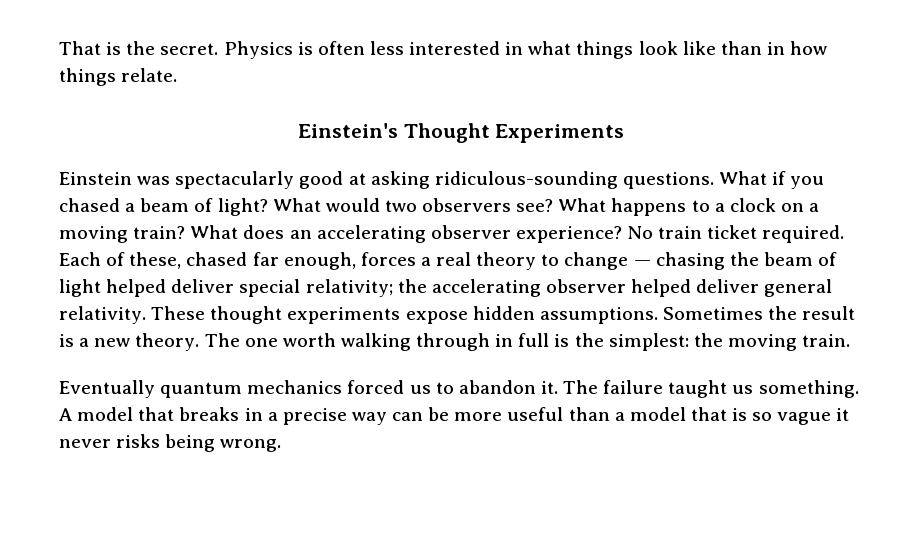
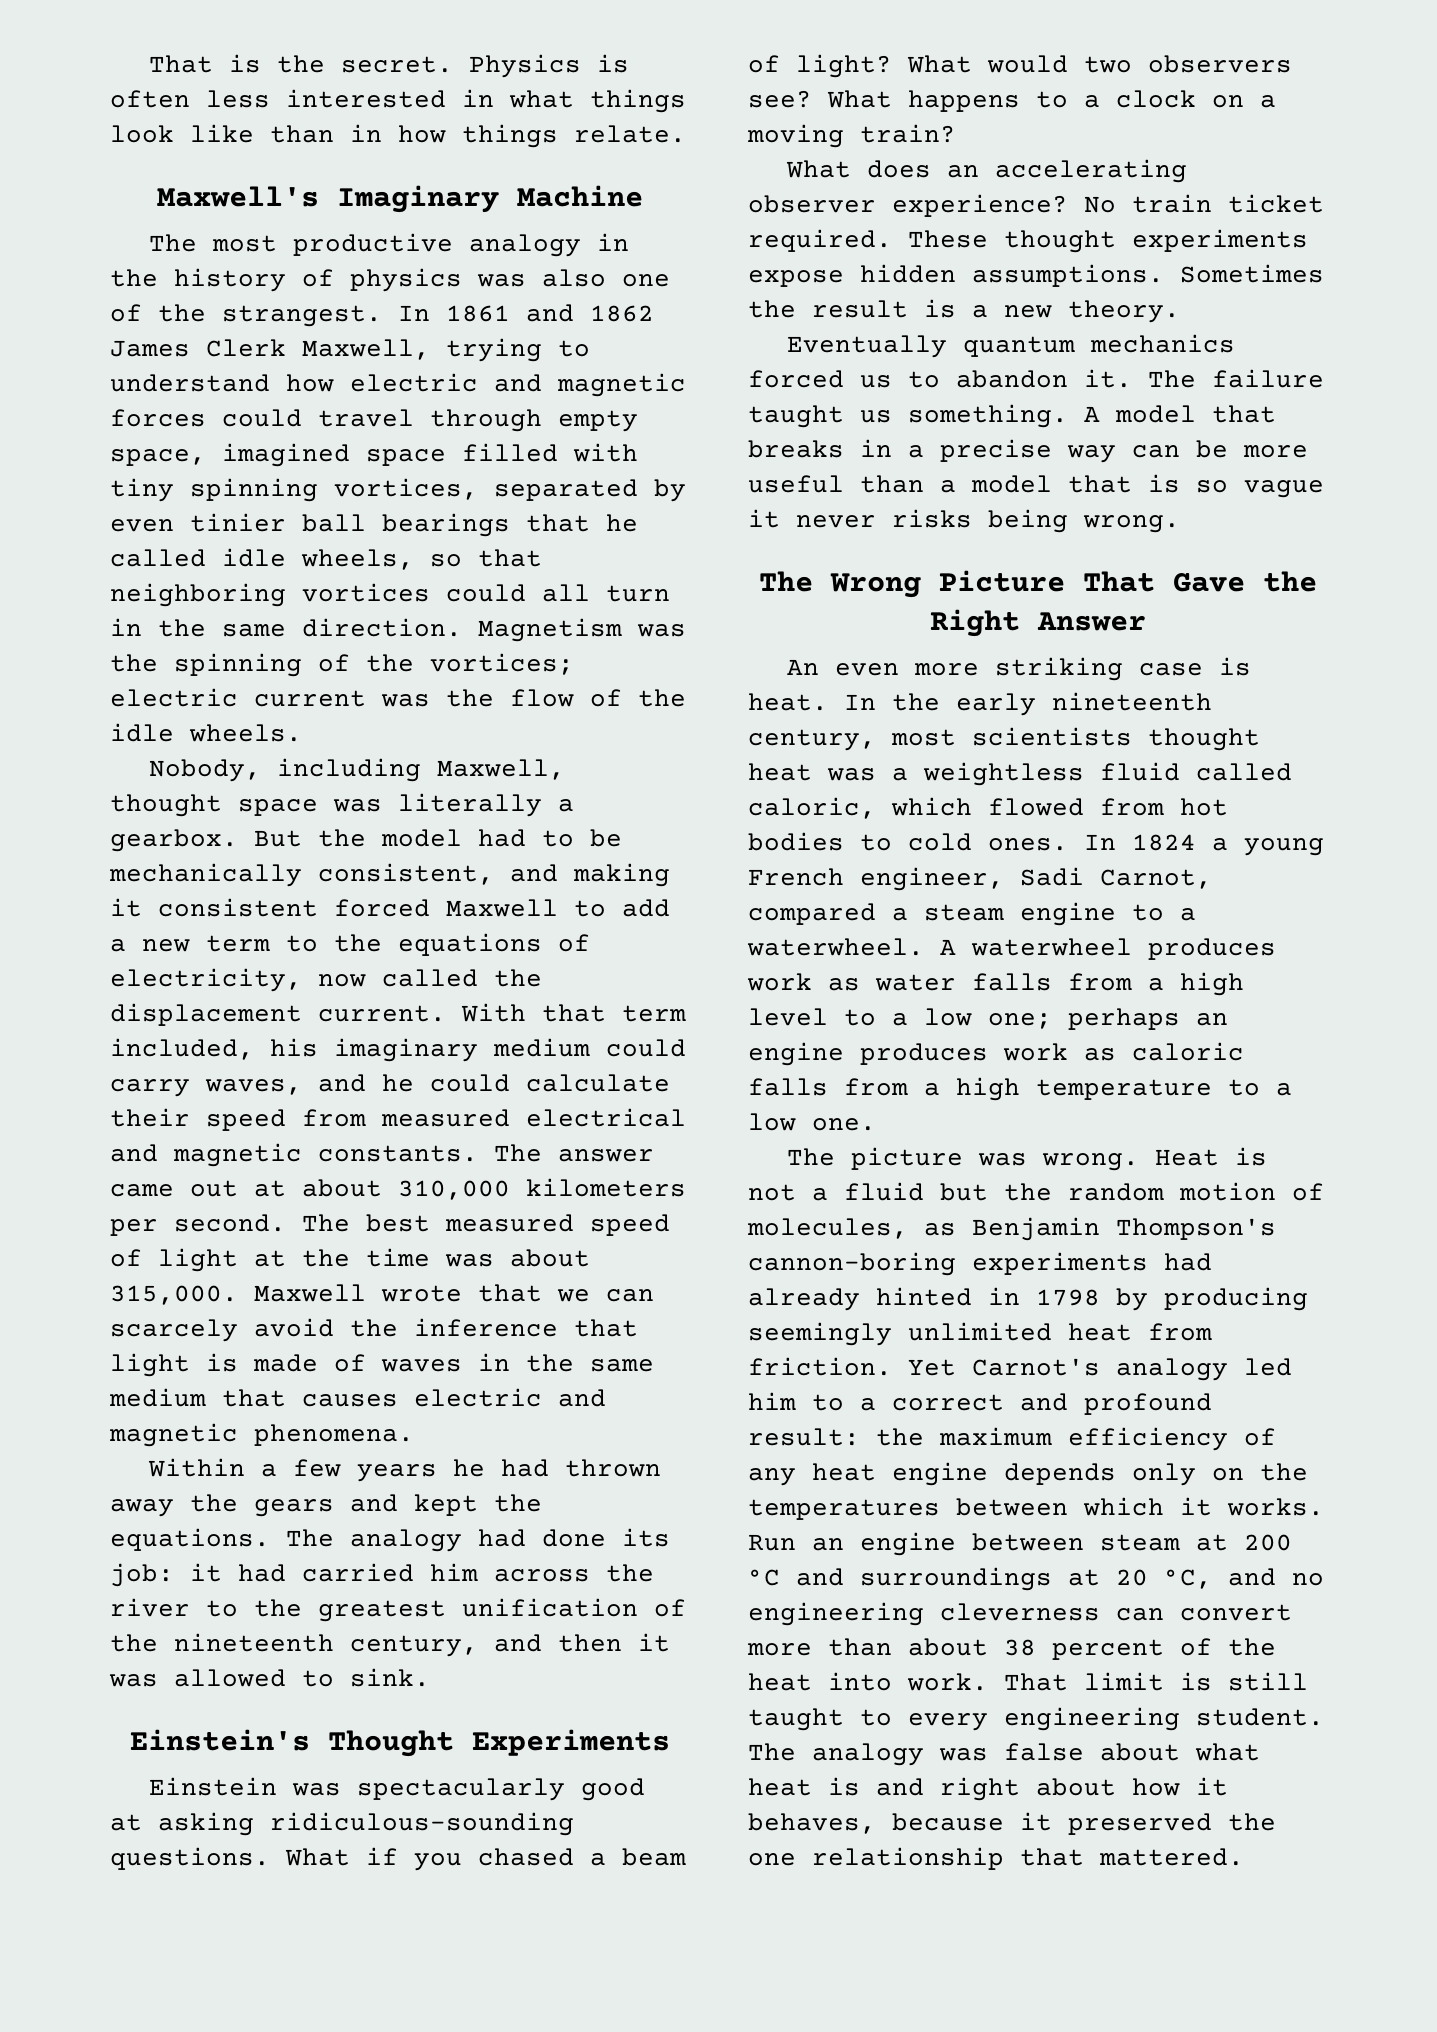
+ Maxwell's Imaginary Machine
+ The most productive analogy in the history of physics was also one of the strangest. In 1861 and 1862 James Clerk Maxwell, trying to understand how electric and magnetic forces could travel through empty space, imagined space filled with tiny spinning vortices, separated by even tinier ball bearings that he called idle wheels, so that neighboring vortices could all turn in the same direction. Magnetism was the spinning of the vortices; electric current was the flow of the idle wheels.
+ Nobody, including Maxwell, thought space was literally a gearbox. But the model had to be mechanically consistent, and making it consistent forced Maxwell to add a new term to the equations of electricity, now called the displacement current. With that term included, his imaginary medium could carry waves, and he could calculate their speed from measured electrical and magnetic constants. The answer came out at about 310,000 kilometers per second. The best measured speed of light at the time was about 315,000. Maxwell wrote that we can scarcely avoid the inference that light is made of waves in the same medium that causes electric and magnetic phenomena.
+ Within a few years he had thrown away the gears and kept the equations. The analogy had done its job: it had carried him across the river to the greatest unification of the nineteenth century, and then it was allowed to sink.
- What happens to a clock on a moving train? What does an accelerating observer experience?
+ What happens to a clock on a moving train?
+ What does an accelerating observer experience?
- Each of these, chased far enough, forces a real theory to change — chasing the beam of light helped deliver special relativity; the accelerating observer helped deliver general relativity.
- The one worth walking through in full is the simplest: the moving train.
+ The Wrong Picture That Gave the Right Answer
+ An even more striking case is heat. In the early nineteenth century, most scientists thought heat was a weightless fluid called caloric, which flowed from hot bodies to cold ones. In 1824 a young French engineer, Sadi Carnot, compared a steam engine to a waterwheel. A waterwheel produces work as water falls from a high level to a low one; perhaps an engine produces work as caloric falls from a high temperature to a low one.
+ The picture was wrong. Heat is not a fluid but the random motion of molecules, as Benjamin Thompson's cannon-boring experiments had already hinted in 1798 by producing seemingly unlimited heat from friction. Yet Carnot's analogy led him to a correct and profound result: the maximum efficiency of any heat engine depends only on the temperatures between which it works. Run an engine between steam at 200 °C and surroundings at 20 °C, and no engineering cleverness can convert more than about 38 percent of the heat into work. That limit is still taught to every engineering student. The analogy was false about what heat is and right about how it behaves, because it preserved the one relationship that mattered.

